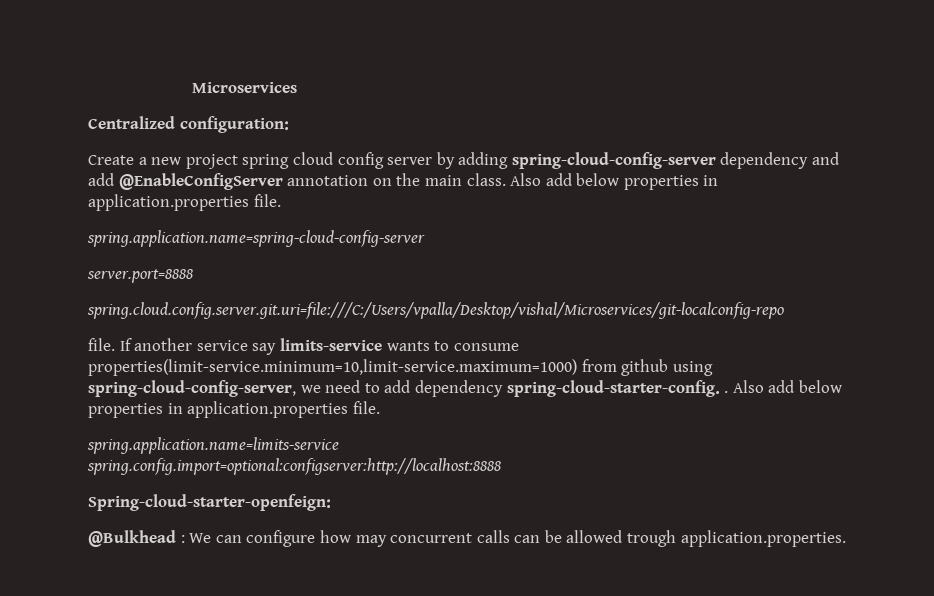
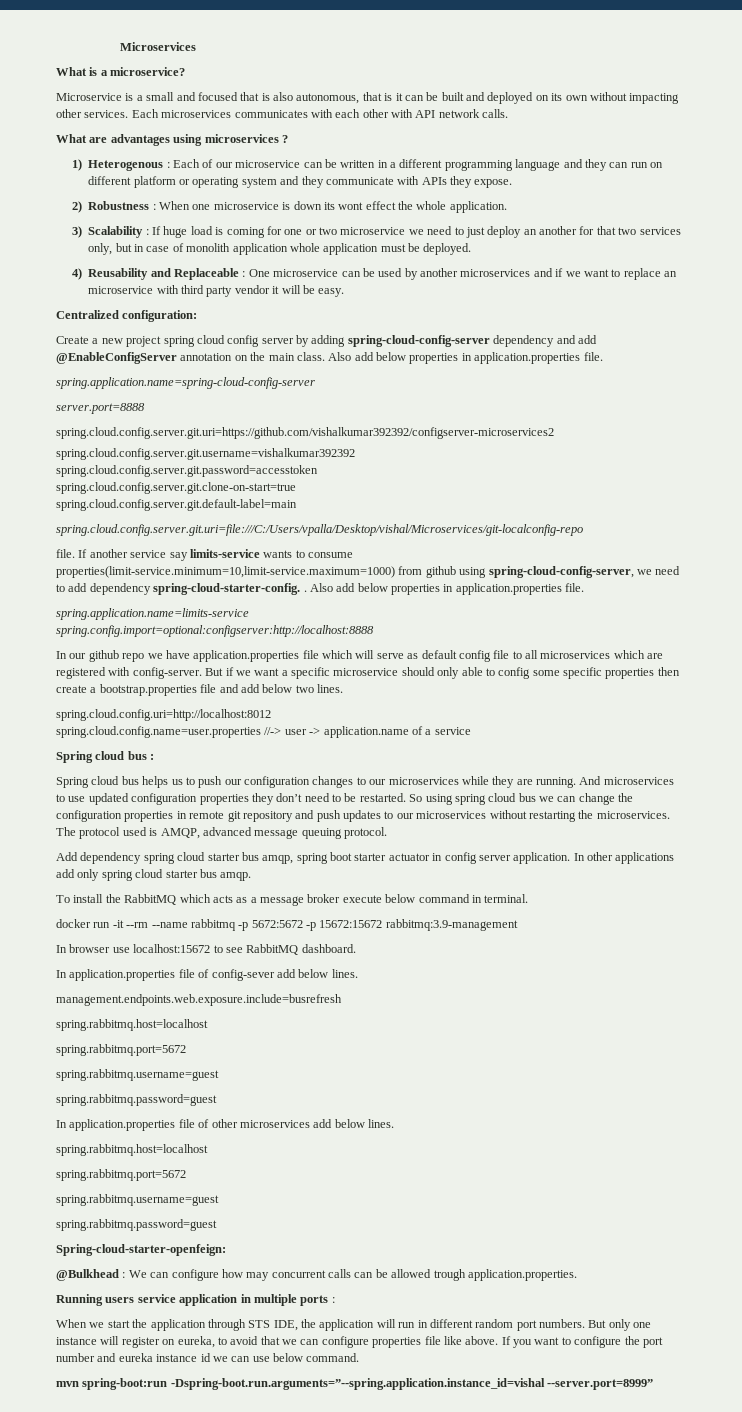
+ What is a microservice?
+ Microservice is a small and focused that is also autonomous, that is it can be built and deployed on its own without impacting other services. Each microservices communicates with each other with API network calls.
+ What are advantages using microservices ?
+ 1) Heterogenous : Each of our microservice can be written in a different programming language and they can run on different platform or operating system and they communicate with APIs they expose.
+ 2) Robustness : When one microservice is down its wont effect the whole application.
+ 3) Scalability : If huge load is coming for one or two microservice we need to just deploy an another for that two services only, but in case of monolith application whole application must be deployed.
+ 4) Reusability and Replaceable : One microservice can be used by another microservices and if we want to replace an microservice with third party vendor it will be easy.
+ spring.cloud.config.server.git.uri=https://github.com/vishalkumar392392/configserver-microservices2
+ spring.cloud.config.server.git.username=vishalkumar392392
+ spring.cloud.config.server.git.password=accesstoken
+ spring.cloud.config.server.git.clone-on-start=true
+ spring.cloud.config.server.git.default-label=main
+ In our github repo we have application.properties file which will serve as default config file to all microservices which are registered with config-server. But if we want a specific microservice should only able to config some specific properties then create a bootstrap.properties file and add below two lines.
+ spring.cloud.config.uri=http://localhost:8012
+ spring.cloud.config.name=user.properties //-> user -> application.name of a service
+ Spring cloud bus :
+ Spring cloud bus helps us to push our configuration changes to our microservices while they are running. And microservices to use updated configuration properties they don’t need to be restarted. So using spring cloud bus we can change the configuration properties in remote git repository and push updates to our microservices without restarting the microservices. The protocol used is AMQP, advanced message queuing protocol.
+ Add dependency spring cloud starter bus amqp, spring boot starter actuator in config server application. In other applications add only spring cloud starter bus amqp.
+ To install the RabbitMQ which acts as a message broker execute below command in terminal.
+ docker run -it --rm --name rabbitmq -p 5672:5672 -p 15672:15672 rabbitmq:3.9-management
+ In browser use localhost:15672 to see RabbitMQ dashboard.
+ In application.properties file of config-sever add below lines.
+ management.endpoints.web.exposure.include=busrefresh
+ spring.rabbitmq.host=localhost
+ spring.rabbitmq.port=5672
+ spring.rabbitmq.username=guest
+ spring.rabbitmq.password=guest
+ In application.properties file of other microservices add below lines.
+ spring.rabbitmq.host=localhost
+ spring.rabbitmq.port=5672
+ spring.rabbitmq.username=guest
+ spring.rabbitmq.password=guest
+ Running users service application in multiple ports :
+ When we start the application through STS IDE, the application will run in different random port numbers. But only one instance will register on eureka, to avoid that we can configure properties file like above. If you want to configure the port number and eureka instance id we can use below command.
+ mvn spring-boot:run -Dspring-boot.run.arguments=”--spring.application.instance_id=vishal --server.port=8999”

